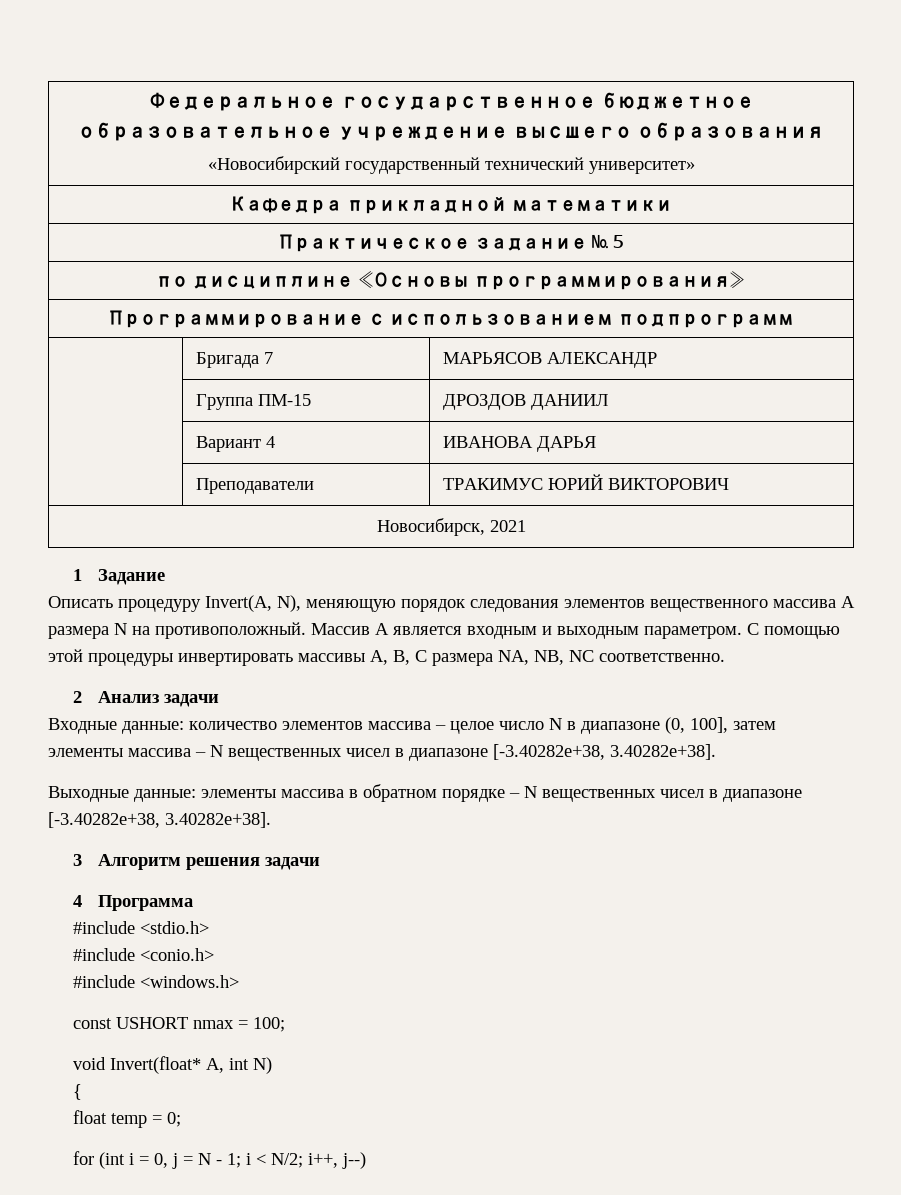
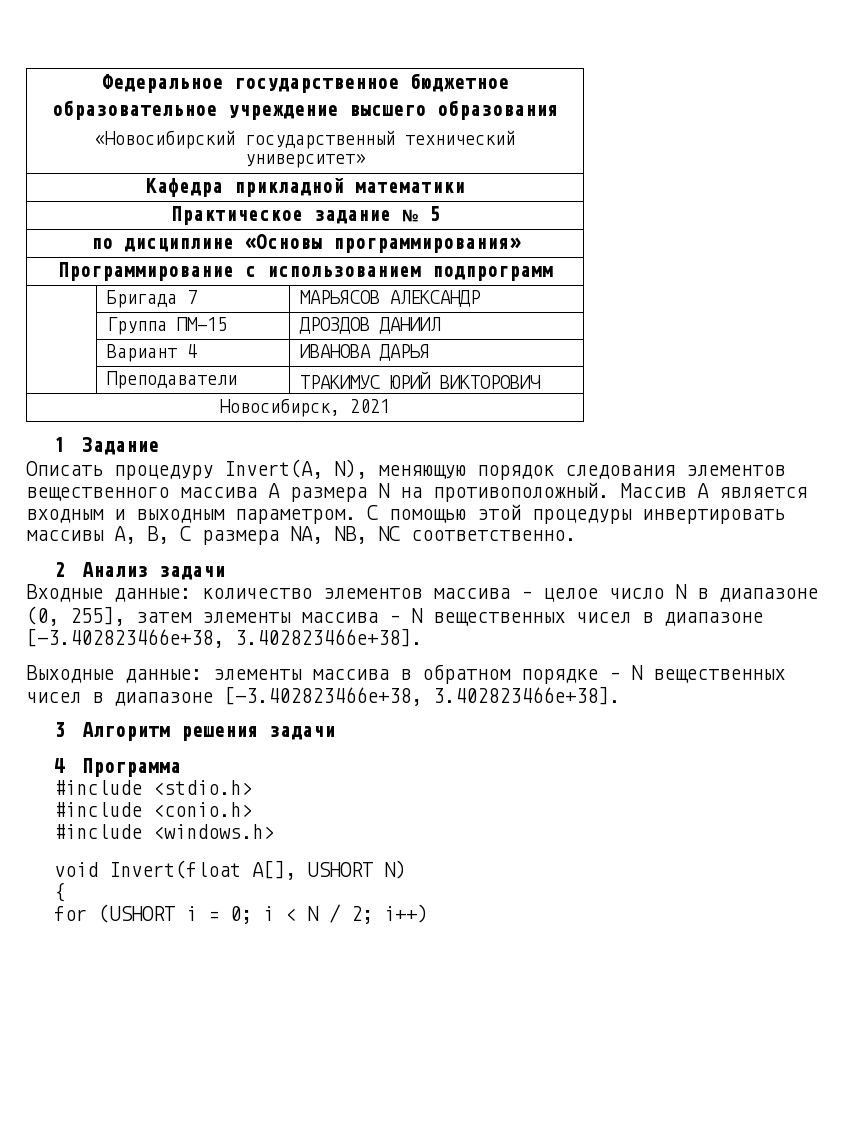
- Входные данные: количество элементов массива – целое число N в диапазоне (0, 100], затем элементы массива – N вещественных чисел в диапазоне [-3.40282e+38, 3.40282e+38].
+ Входные данные: количество элементов массива – целое число N в диапазоне (0, 255], затем элементы массива – N вещественных чисел в диапазоне [-3.402823466e+38, 3.402823466e+38].
- Выходные данные: элементы массива в обратном порядке – N вещественных чисел в диапазоне [-3.40282e+38, 3.40282e+38].
+ Выходные данные: элементы массива в обратном порядке – N вещественных чисел в диапазоне [-3.402823466e+38, 3.402823466e+38].
- const USHORT nmax = 100;
- void Invert(float* A, int N)
+ void Invert(float A[], USHORT N)
- float temp = 0;
- for (int i = 0, j = N - 1; i < N/2; i++, j--)
+ for (USHORT i = 0; i < N / 2; i++)

